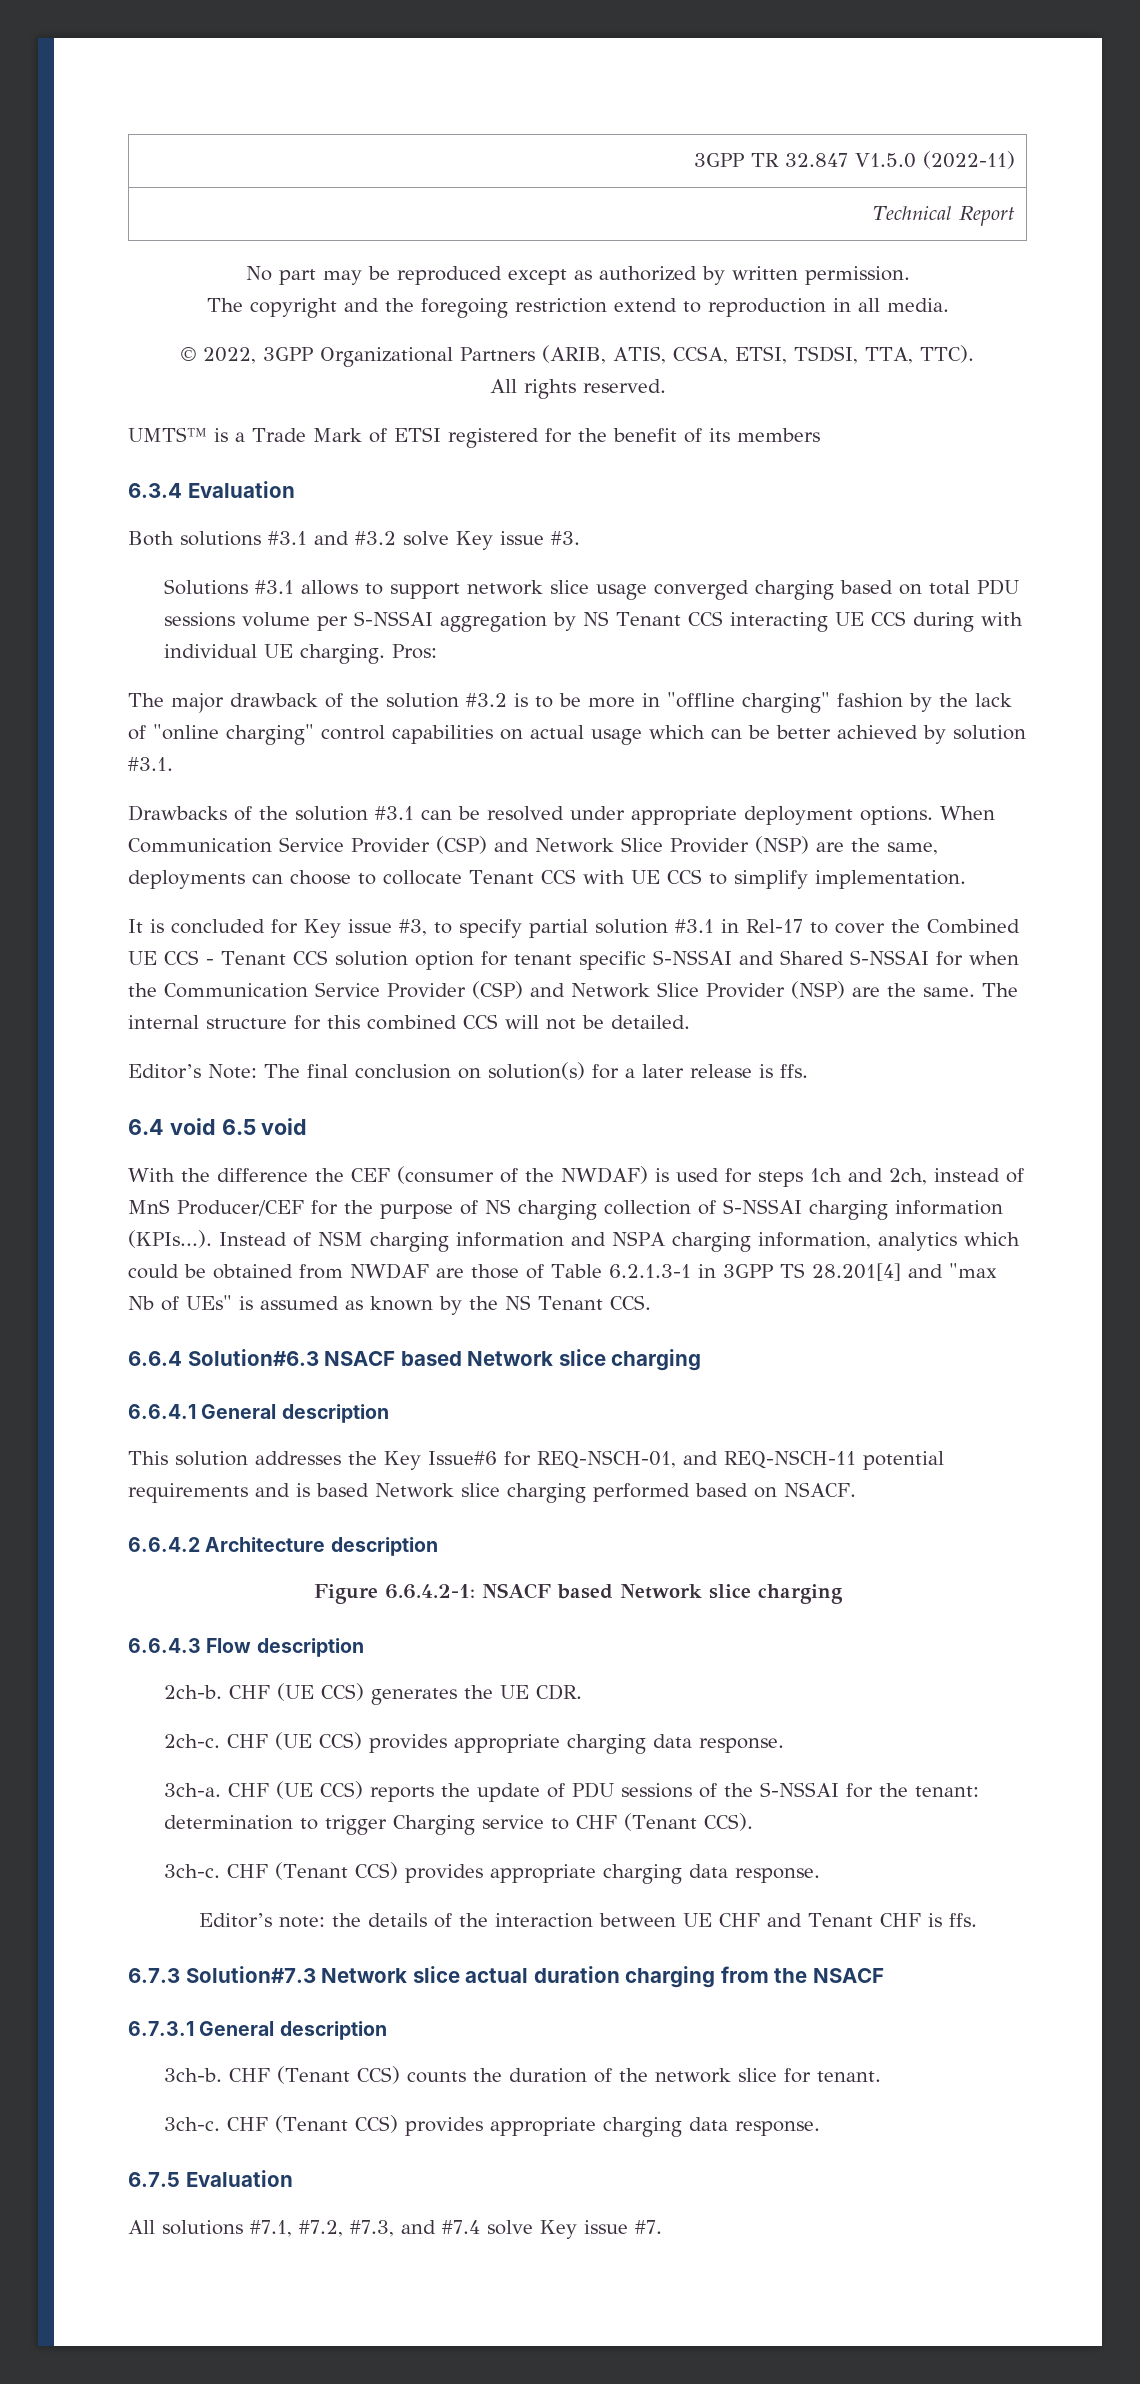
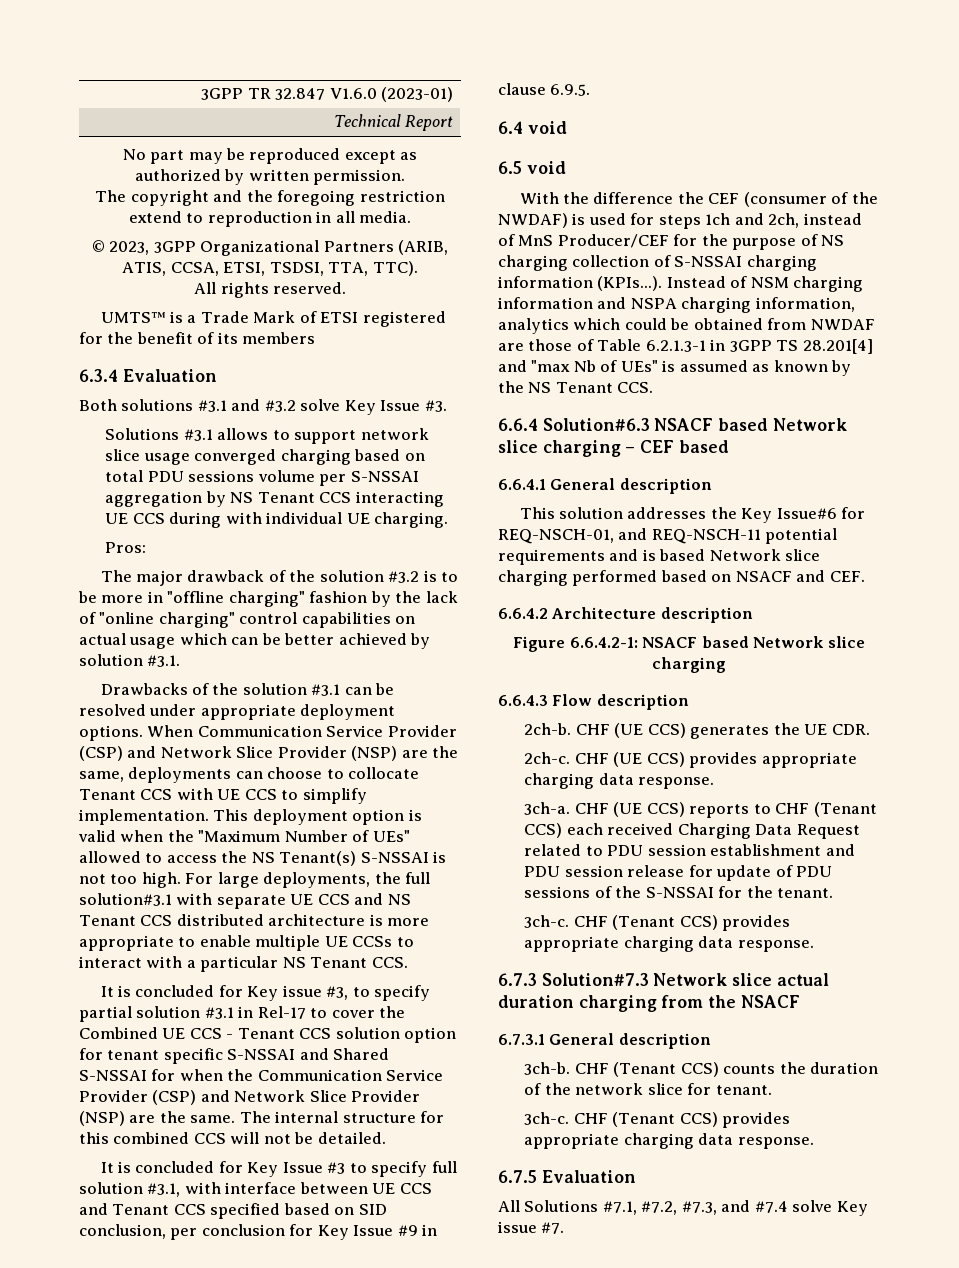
- 3GPP TR 32.847 V1.5.0 (2022-11)
+ 3GPP TR 32.847 V1.6.0 (2023-01)
- © 2022, 3GPP Organizational Partners (ARIB, ATIS, CCSA, ETSI, TSDSI, TTA, TTC).
+ © 2023, 3GPP Organizational Partners (ARIB, ATIS, CCSA, ETSI, TSDSI, TTA, TTC).
- Both solutions #3.1 and #3.2 solve Key issue #3.
+ Both solutions #3.1 and #3.2 solve Key Issue #3.
- Solutions #3.1 allows to support network slice usage converged charging based on total PDU sessions volume per S-NSSAI aggregation by NS Tenant CCS interacting UE CCS during with individual UE charging. Pros:
+ Solutions #3.1 allows to support network slice usage converged charging based on total PDU sessions volume per S-NSSAI aggregation by NS Tenant CCS interacting UE CCS during with individual UE charging.
+ Pros:
+ This deployment option is valid when the "Maximum Number of UEs" allowed to access the NS Tenant(s) S-NSSAI is not too high. For large deployments, the full solution#3.1 with separate UE CCS and NS Tenant CCS distributed architecture is more appropriate to enable multiple UE CCSs to interact with a particular NS Tenant CCS.
- Editor’s Note: The final conclusion on solution(s) for a later release is ffs.
+ It is concluded for Key Issue #3 to specify full solution #3.1, with interface between UE CCS and Tenant CCS specified based on SID conclusion, per conclusion for Key Issue #9 in clause 6.9.5.
- 6.4 void 6.5 void
+ 6.4 void
+ 6.5 void
- 6.6.4 Solution#6.3 NSACF based Network slice charging
+ 6.6.4 Solution#6.3 NSACF based Network slice charging – CEF based
- This solution addresses the Key Issue#6 for REQ-NSCH-01, and REQ-NSCH-11 potential requirements and is based Network slice charging performed based on NSACF.
+ This solution addresses the Key Issue#6 for REQ-NSCH-01, and REQ-NSCH-11 potential requirements and is based Network slice charging performed based on NSACF and CEF.
- CHF (UE CCS) reports the update of PDU sessions of the S-NSSAI for the tenant: determination to trigger Charging service to CHF (Tenant CCS).
+ CHF (UE CCS) reports to CHF (Tenant CCS) each received Charging Data Request related to PDU session establishment and PDU session release for update of PDU sessions of the S-NSSAI for the tenant.
  3ch-c. CHF (Tenant CCS) provides appropriate charging data response.
- Editor’s note: the details of the interaction between UE CHF and Tenant CHF is ffs.
- All solutions #7.1, #7.2, #7.3, and #7.4 solve Key issue #7.
+ All Solutions #7.1, #7.2, #7.3, and #7.4 solve Key issue #7.

